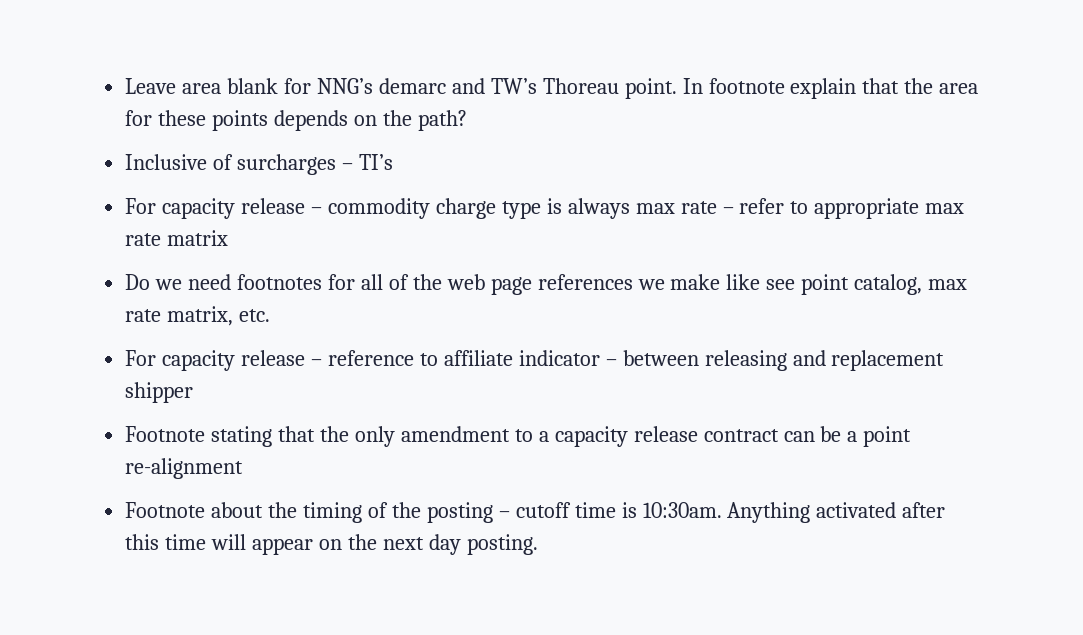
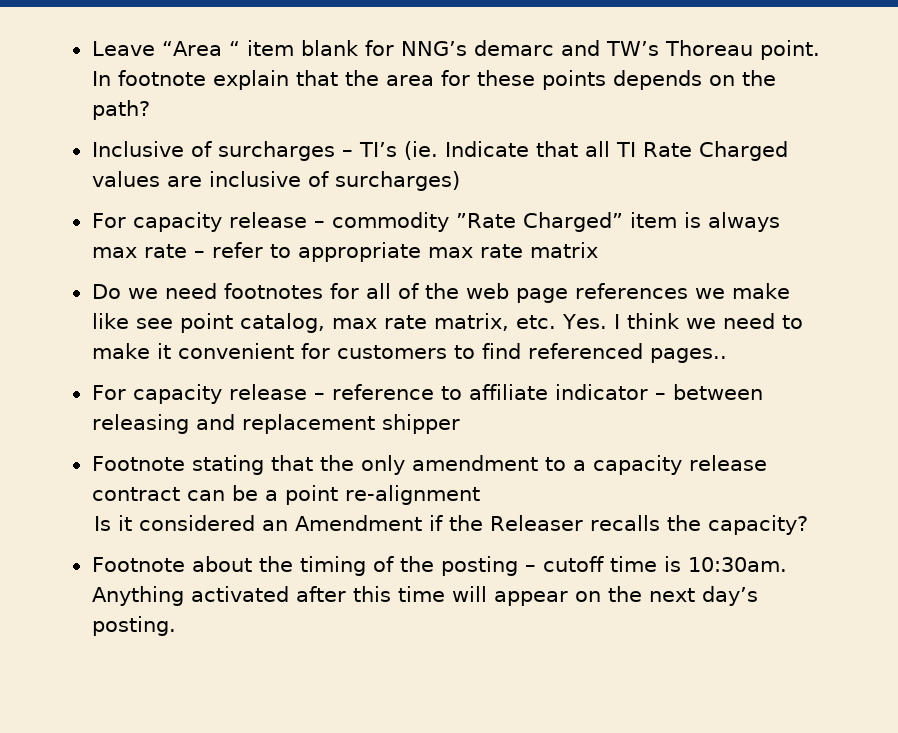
- Leave area blank for NNG’s demarc and TW’s Thoreau point.
+ Leave “Area “ item blank for NNG’s demarc and TW’s Thoreau point.
- Inclusive of surcharges – TI’s
+ Inclusive of surcharges – TI’s (ie. Indicate that all TI Rate Charged values are inclusive of surcharges)
- For capacity release – commodity charge type is always max rate – refer to appropriate max rate matrix
+ For capacity release – commodity ”Rate Charged” item is always max rate – refer to appropriate max rate matrix
- Do we need footnotes for all of the web page references we make like see point catalog, max rate matrix, etc.
+ Do we need footnotes for all of the web page references we make like see point catalog, max rate matrix, etc. Yes. I think we need to make it convenient for customers to find referenced pages..
+ Is it considered an Amendment if the Releaser recalls the capacity?
- Anything activated after this time will appear on the next day posting.
+ Anything activated after this time will appear on the next day’s posting.

